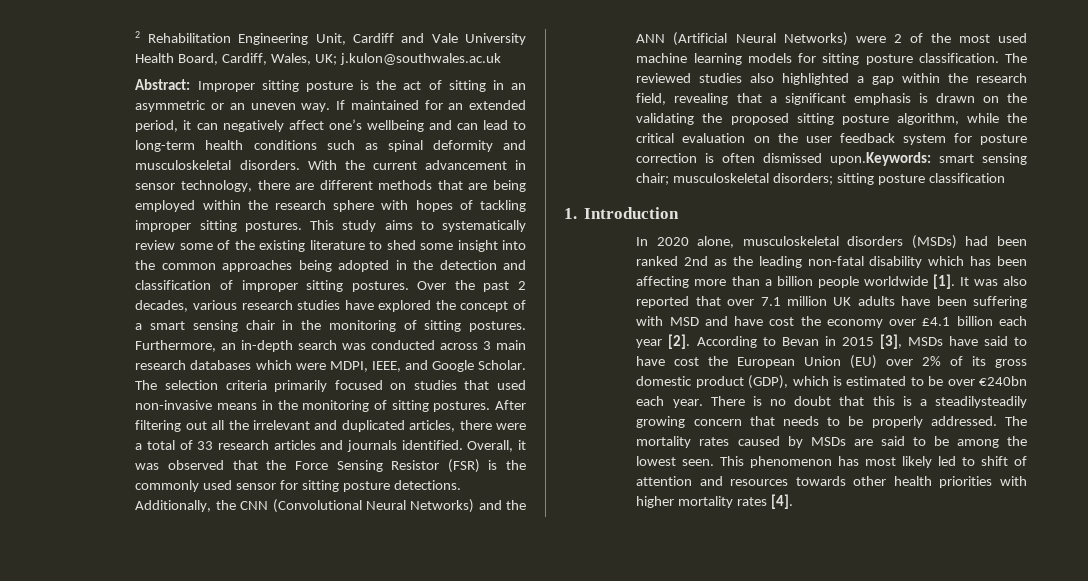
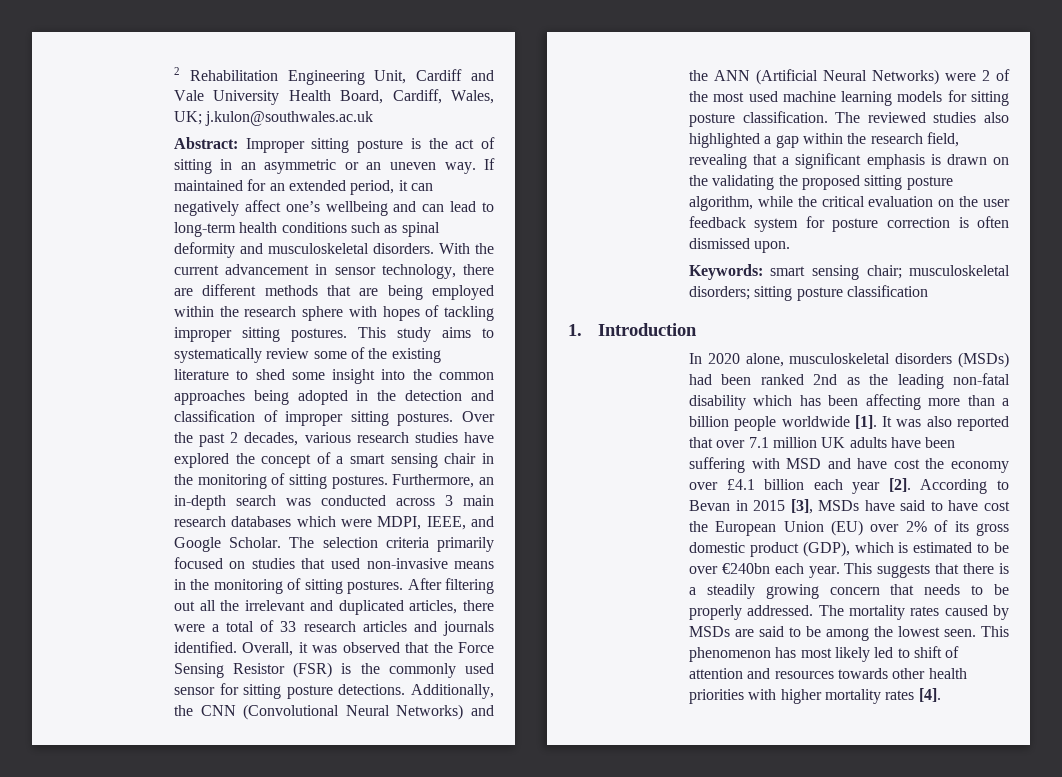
- The reviewed studies also highlighted a gap within the research field, revealing that a significant emphasis is drawn on the validating the proposed sitting posture algorithm, while the critical evaluation on the user feedback system for posture correction is often dismissed upon.Keywords: smart sensing chair; musculoskeletal disorders; sitting posture classification
+ The reviewed studies also highlighted a gap within the research field, revealing that a significant emphasis is drawn on the validating the proposed sitting posture algorithm, while the critical evaluation on the user feedback system for posture correction is often dismissed upon.
+ Keywords: smart sensing chair; musculoskeletal disorders; sitting posture classification
- There is no doubt that this is a steadilysteadily growing concern that needs to be properly addressed.
+ This suggests that there is a steadily growing concern that needs to be properly addressed.

